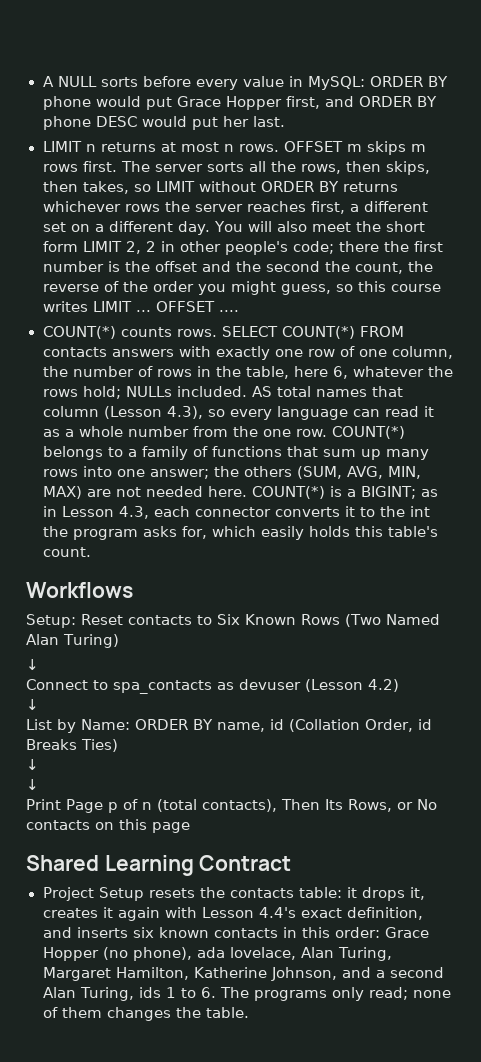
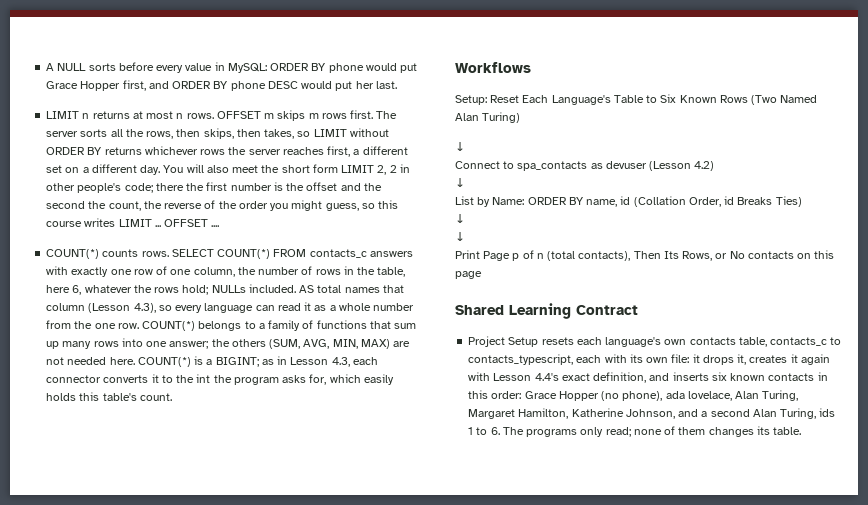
- SELECT COUNT(*) FROM contacts answers with exactly one row of one column, the number of rows in the table, here 6, whatever the rows hold; NULLs included.
+ SELECT COUNT(*) FROM contacts_c answers with exactly one row of one column, the number of rows in the table, here 6, whatever the rows hold; NULLs included.
- Setup: Reset contacts to Six Known Rows (Two Named Alan Turing)
+ Setup: Reset Each Language's Table to Six Known Rows (Two Named Alan Turing)
- Project Setup resets the contacts table: it drops it, creates it again with Lesson 4.4's exact definition, and inserts six known contacts in this order: Grace Hopper (no phone), ada lovelace, Alan Turing, Margaret Hamilton, Katherine Johnson, and a second Alan Turing, ids 1 to 6. The programs only read; none of them changes the table.
+ Project Setup resets each language's own contacts table, contacts_c to contacts_typescript, each with its own file: it drops it, creates it again with Lesson 4.4's exact definition, and inserts six known contacts in this order: Grace Hopper (no phone), ada lovelace, Alan Turing, Margaret Hamilton, Katherine Johnson, and a second Alan Turing, ids 1 to 6. The programs only read; none of them changes its table.

